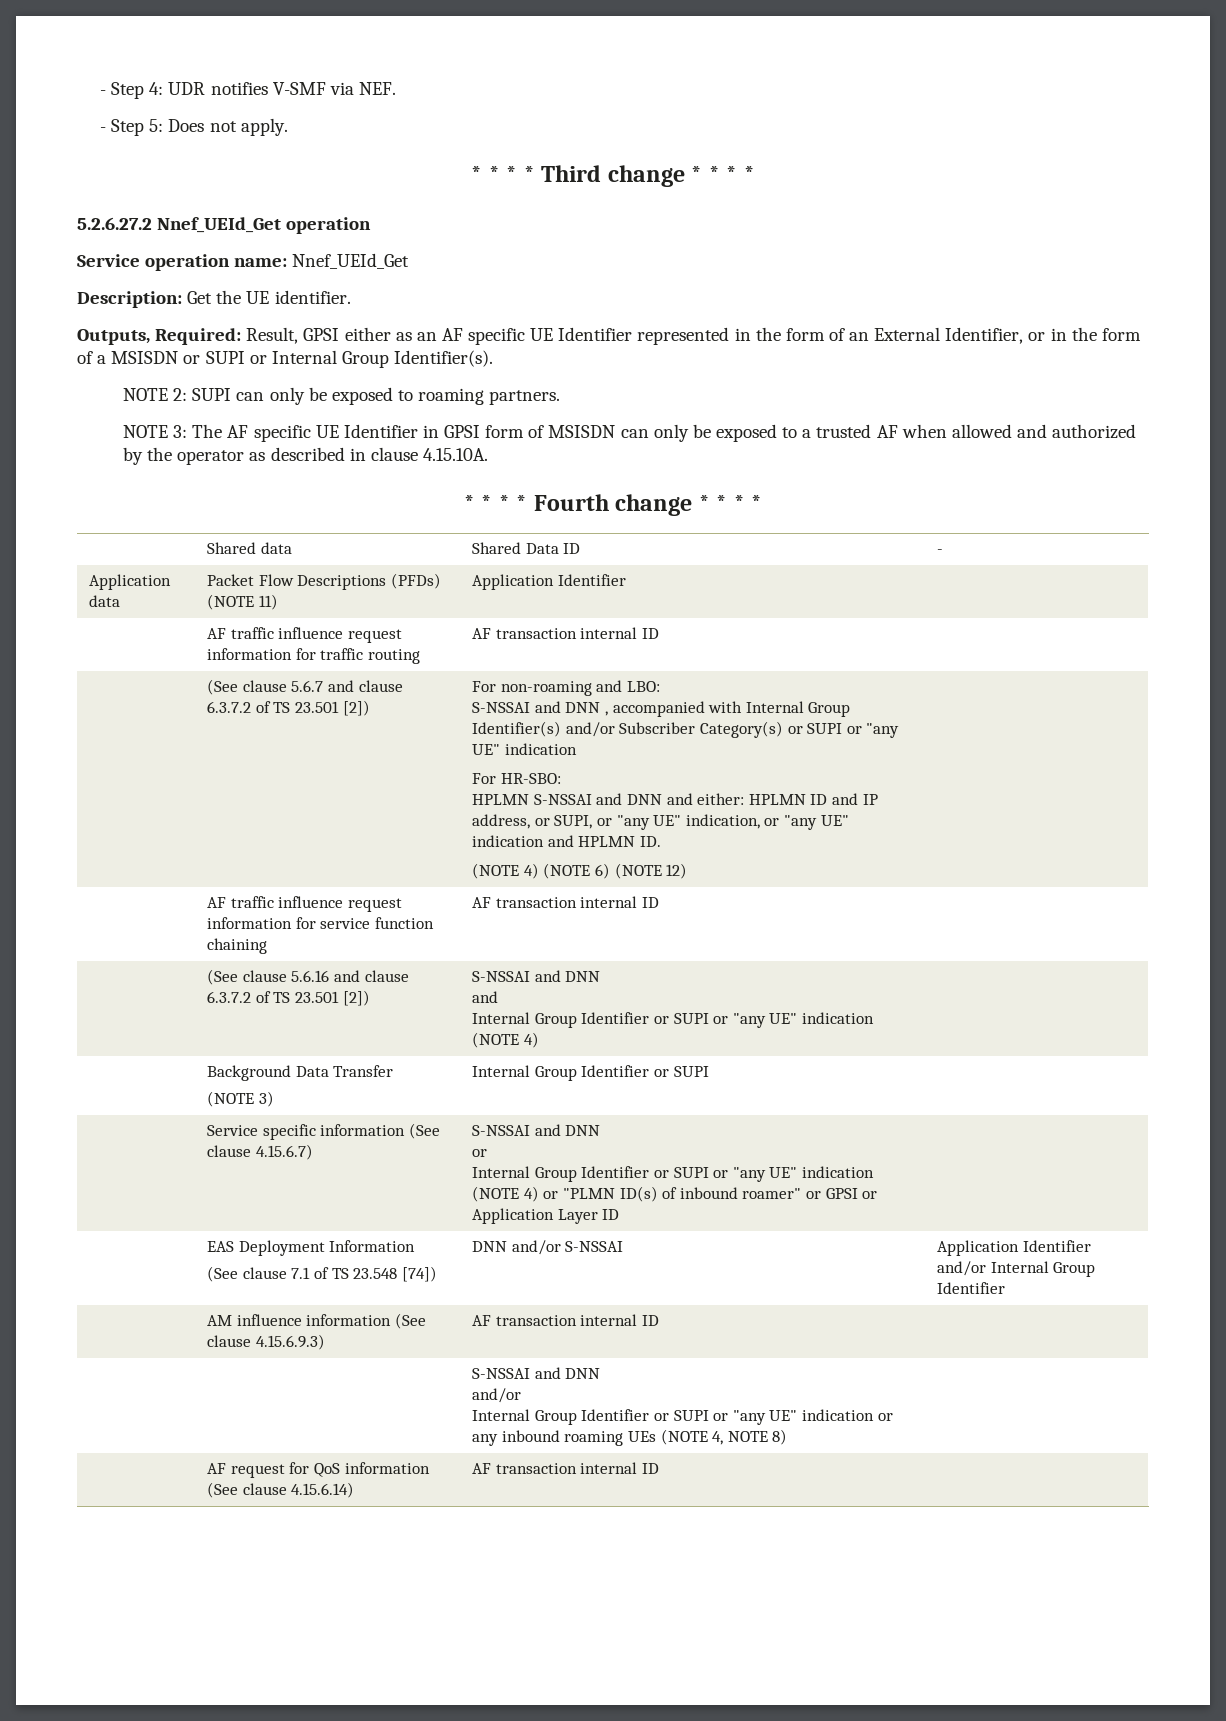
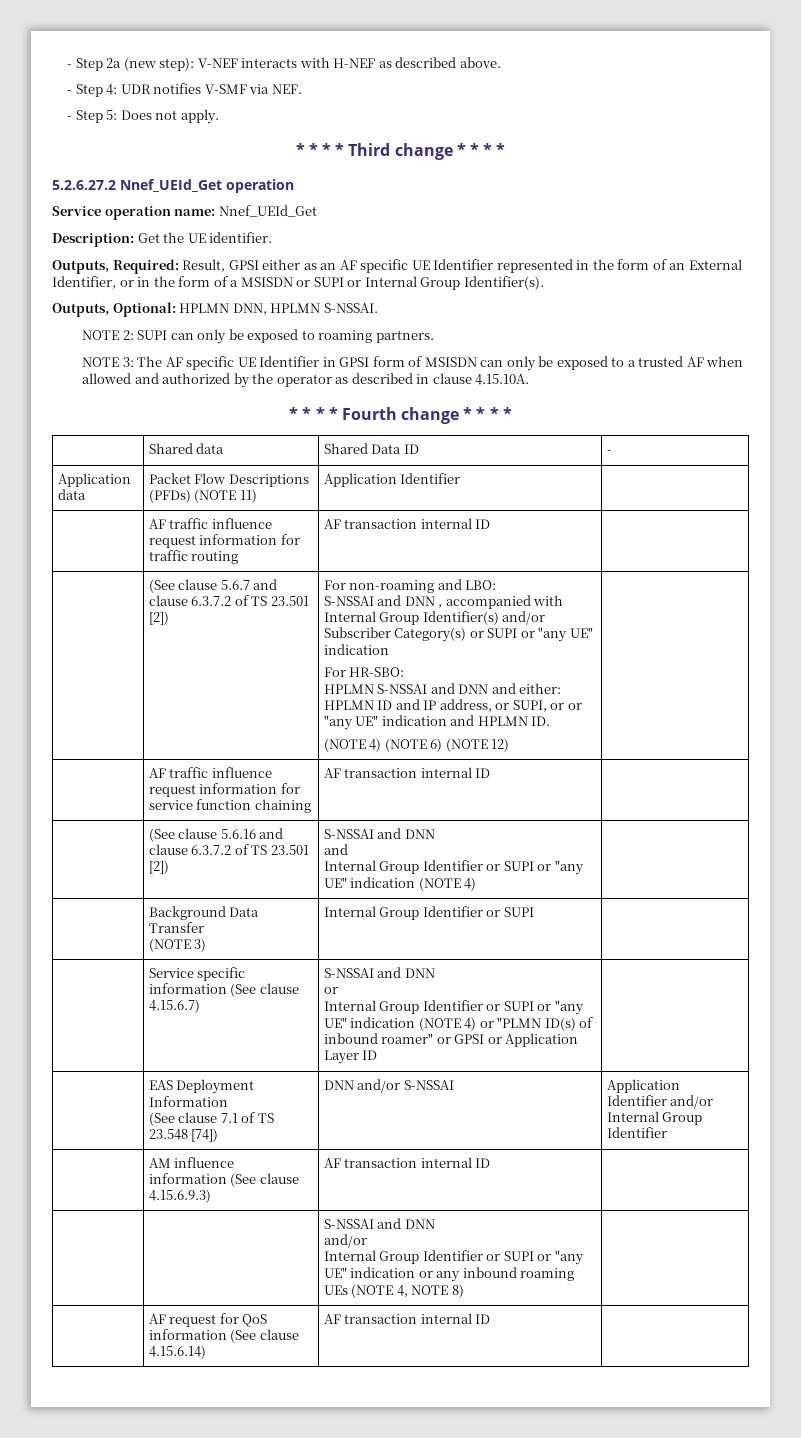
+ - Step 2a (new step): V-NEF interacts with H-NEF as described above.
+ Outputs, Optional: HPLMN DNN, HPLMN S-NSSAI.
- HPLMN S-NSSAI and DNN and either: HPLMN ID and IP address, or SUPI, or "any UE" indication, or "any UE" indication and HPLMN ID.
+ HPLMN S-NSSAI and DNN and either: HPLMN ID and IP address, or SUPI, or or "any UE" indication and HPLMN ID.

